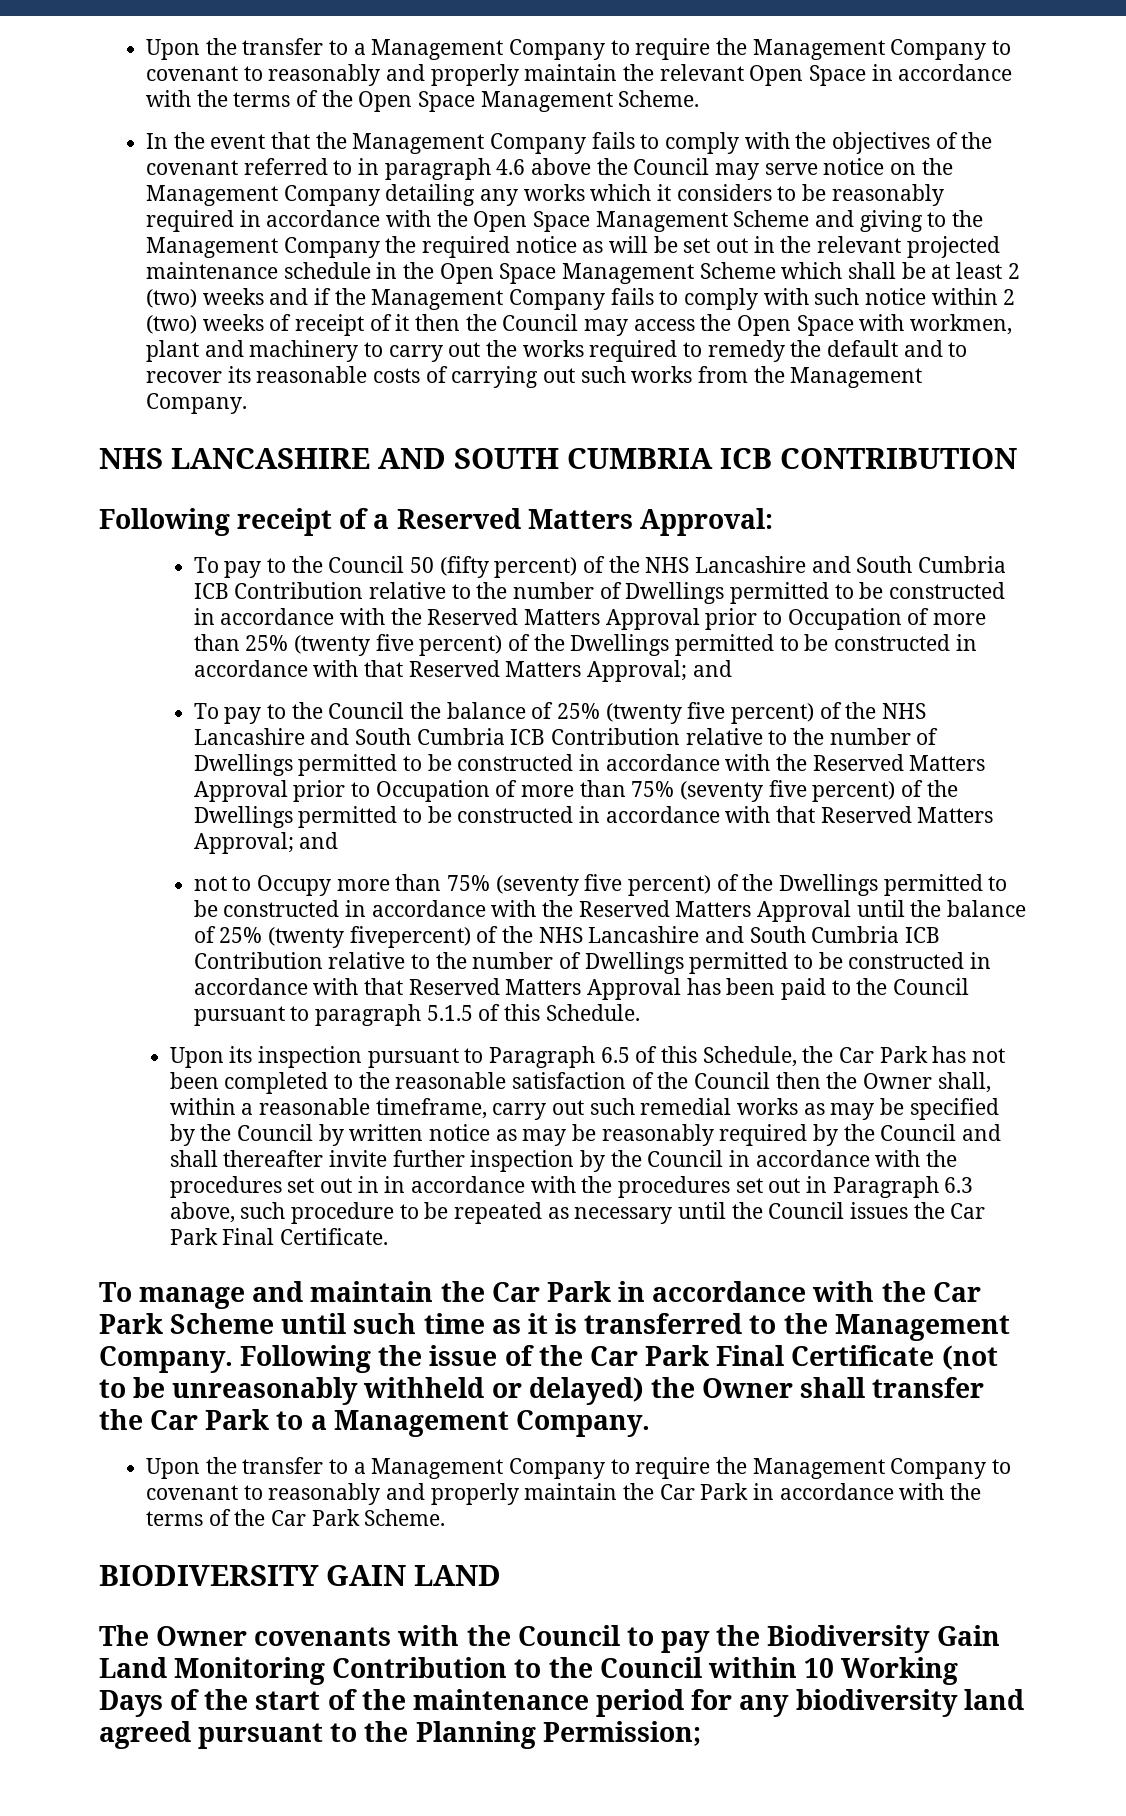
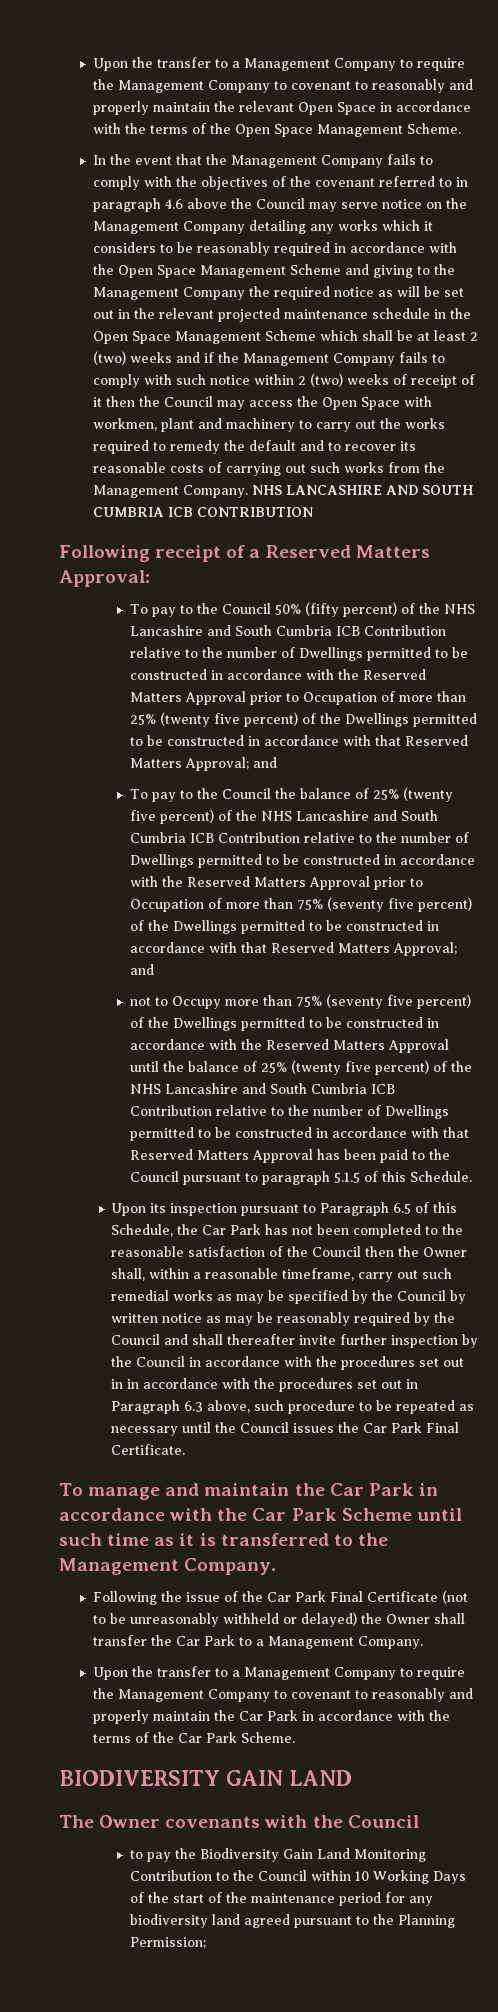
- In the event that the Management Company fails to comply with the objectives of the covenant referred to in paragraph 4.6 above the Council may serve notice on the Management Company detailing any works which it considers to be reasonably required in accordance with the Open Space Management Scheme and giving to the Management Company the required notice as will be set out in the relevant projected maintenance schedule in the Open Space Management Scheme which shall be at least 2 (two) weeks and if the Management Company fails to comply with such notice within 2 (two) weeks of receipt of it then the Council may access the Open Space with workmen, plant and machinery to carry out the works required to remedy the default and to recover its reasonable costs of carrying out such works from the Management Company.
- NHS LANCASHIRE AND SOUTH CUMBRIA ICB CONTRIBUTION
+ In the event that the Management Company fails to comply with the objectives of the covenant referred to in paragraph 4.6 above the Council may serve notice on the Management Company detailing any works which it considers to be reasonably required in accordance with the Open Space Management Scheme and giving to the Management Company the required notice as will be set out in the relevant projected maintenance schedule in the Open Space Management Scheme which shall be at least 2 (two) weeks and if the Management Company fails to comply with such notice within 2 (two) weeks of receipt of it then the Council may access the Open Space with workmen, plant and machinery to carry out the works required to remedy the default and to recover its reasonable costs of carrying out such works from the Management Company. NHS LANCASHIRE AND SOUTH CUMBRIA ICB CONTRIBUTION
- To pay to the Council 50 (fifty percent) of the NHS Lancashire and South Cumbria ICB Contribution relative to the number of Dwellings permitted to be constructed in accordance with the Reserved Matters Approval prior to Occupation of more than 25% (twenty five percent) of the Dwellings permitted to be constructed in accordance with that Reserved Matters Approval; and
+ To pay to the Council 50% (fifty percent) of the NHS Lancashire and South Cumbria ICB Contribution relative to the number of Dwellings permitted to be constructed in accordance with the Reserved Matters Approval prior to Occupation of more than 25% (twenty five percent) of the Dwellings permitted to be constructed in accordance with that Reserved Matters Approval; and
- not to Occupy more than 75% (seventy five percent) of the Dwellings permitted to be constructed in accordance with the Reserved Matters Approval until the balance of 25% (twenty fivepercent) of the NHS Lancashire and South Cumbria ICB Contribution relative to the number of Dwellings permitted to be constructed in accordance with that Reserved Matters Approval has been paid to the Council pursuant to paragraph 5.1.5 of this Schedule.
+ not to Occupy more than 75% (seventy five percent) of the Dwellings permitted to be constructed in accordance with the Reserved Matters Approval until the balance of 25% (twenty five percent) of the NHS Lancashire and South Cumbria ICB Contribution relative to the number of Dwellings permitted to be constructed in accordance with that Reserved Matters Approval has been paid to the Council pursuant to paragraph 5.1.5 of this Schedule.
- To manage and maintain the Car Park in accordance with the Car Park Scheme until such time as it is transferred to the Management Company. Following the issue of the Car Park Final Certificate (not to be unreasonably withheld or delayed) the Owner shall transfer the Car Park to a Management Company.
+ To manage and maintain the Car Park in accordance with the Car Park Scheme until such time as it is transferred to the Management Company.
+ Following the issue of the Car Park Final Certificate (not to be unreasonably withheld or delayed) the Owner shall transfer the Car Park to a Management Company.
- The Owner covenants with the Council to pay the Biodiversity Gain Land Monitoring Contribution to the Council within 10 Working Days of the start of the maintenance period for any biodiversity land agreed pursuant to the Planning Permission;
+ The Owner covenants with the Council
+ to pay the Biodiversity Gain Land Monitoring Contribution to the Council within 10 Working Days of the start of the maintenance period for any biodiversity land agreed pursuant to the Planning Permission;

